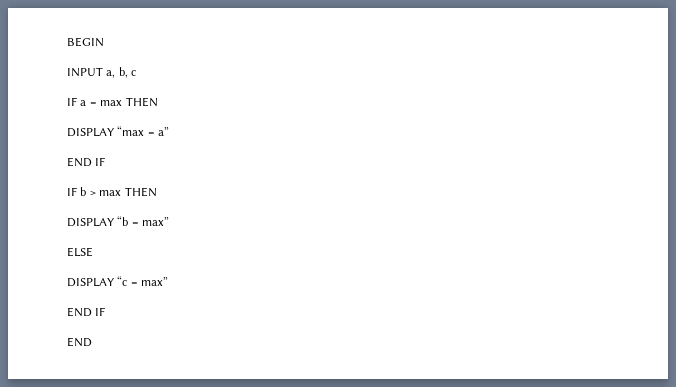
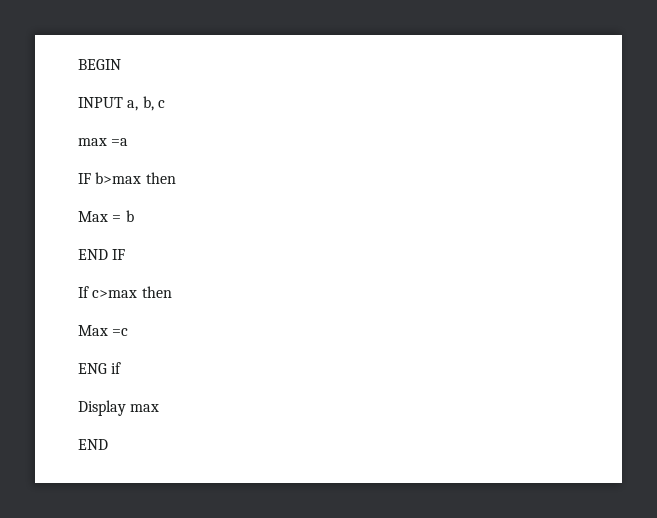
- IF a = max THEN
- DISPLAY “max = a”
+ max =a
+ IF b>max then
+ Max = b
  END IF
- IF b > max THEN
- DISPLAY “b = max”
- ELSE
- DISPLAY “c = max”
- END IF
+ If c>max then
+ Max =c
+ ENG if
+ Display max

